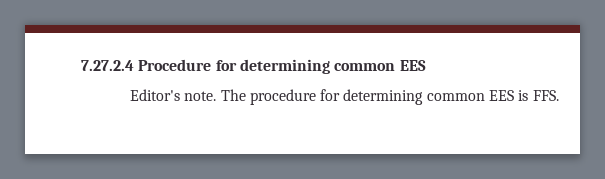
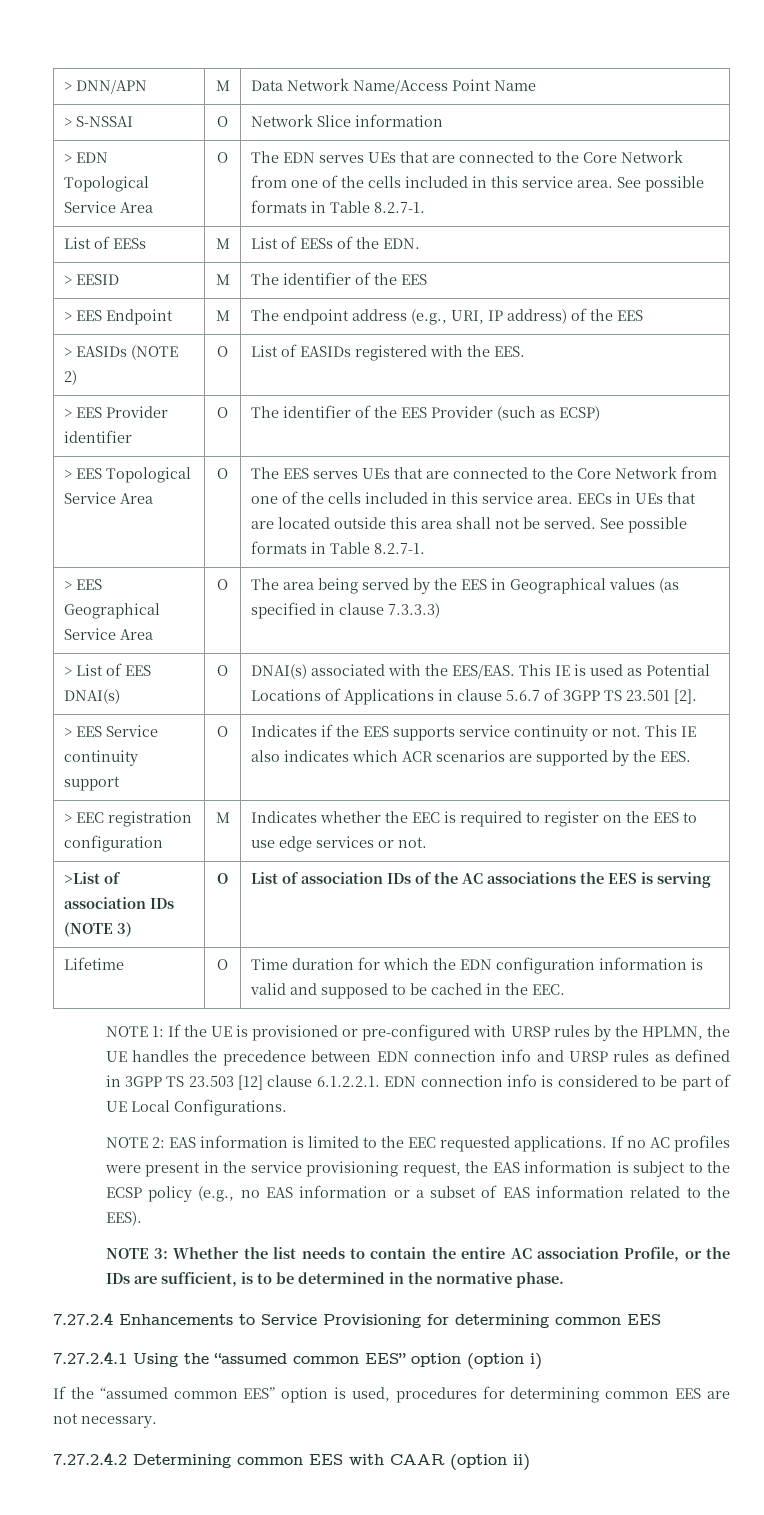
- 7.27.2.4 Procedure for determining common EES
- Editor's note. The procedure for determining common EES is FFS.
+ > DNN/APN | M | Data Network Name/Access Point Name
+ > S-NSSAI | O | Network Slice information
+ > EDN Topological Service Area | O | The EDN serves UEs that are connected to the Core Network from one of the cells included in this service area. See possible formats in Table 8.2.7-1.
+ List of EESs | M | List of EESs of the EDN.
+ > EESID | M | The identifier of the EES
+ > EES Endpoint | M | The endpoint address (e.g., URI, IP address) of the EES
+ > EASIDs (NOTE 2) | O | List of EASIDs registered with the EES.
+ > EES Provider identifier | O | The identifier of the EES Provider (such as ECSP)
+ > EES Topological Service Area | O | The EES serves UEs that are connected to the Core Network from one of the cells included in this service area. EECs in UEs that are located outside this area shall not be served. See possible formats in Table 8.2.7-1.
+ > EES Geographical Service Area | O | The area being served by the EES in Geographical values (as specified in clause 7.3.3.3)
+ > List of EES DNAI(s) | O | DNAI(s) associated with the EES/EAS. This IE is used as Potential Locations of Applications in clause 5.6.7 of 3GPP TS 23.501 [2].
+ > EES Service continuity support | O | Indicates if the EES supports service continuity or not. This IE also indicates which ACR scenarios are supported by the EES.
+ > EEC registration configuration | M | Indicates whether the EEC is required to register on the EES to use edge services or not.
+ >List of association IDs (NOTE 3) | O | List of association IDs of the AC associations the EES is serving
+ Lifetime | O | Time duration for which the EDN configuration information is valid and supposed to be cached in the EEC.
+ NOTE 1: If the UE is provisioned or pre-configured with URSP rules by the HPLMN, the UE handles the precedence between EDN connection info and URSP rules as defined in 3GPP TS 23.503 [12] clause 6.1.2.2.1. EDN connection info is considered to be part of UE Local Configurations.
+ NOTE 2: EAS information is limited to the EEC requested applications. If no AC profiles were present in the service provisioning request, the EAS information is subject to the ECSP policy (e.g., no EAS information or a subset of EAS information related to the EES).
+ NOTE 3: Whether the list needs to contain the entire AC association Profile, or the IDs are sufficient, is to be determined in the normative phase.
+ 7.27.2.4 Enhancements to Service Provisioning for determining common EES
+ 7.27.2.4.1 Using the “assumed common EES” option (option i)
+ If the “assumed common EES” option is used, procedures for determining common EES are not necessary.
+ 7.27.2.4.2 Determining common EES with CAAR (option ii)

